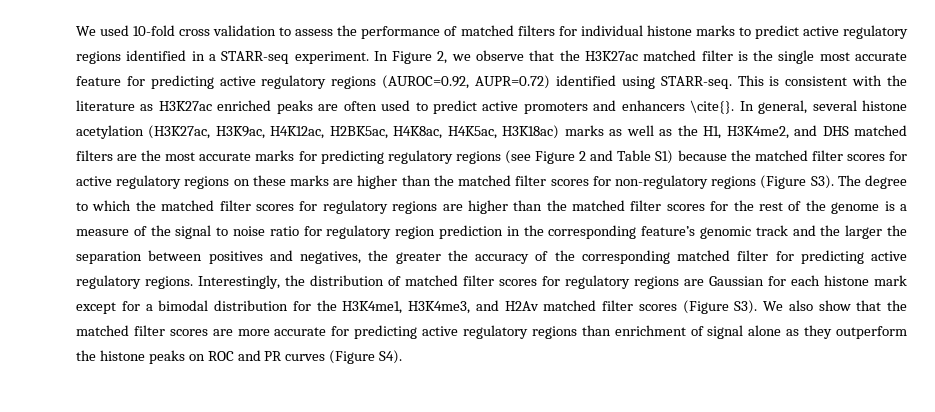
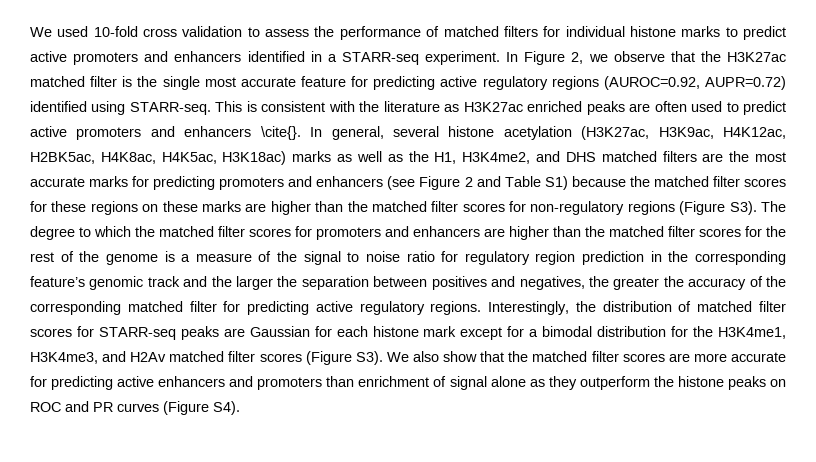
- We used 10-fold cross validation to assess the performance of matched filters for individual histone marks to predict active regulatory regions identified in a STARR-seq experiment.
+ We used 10-fold cross validation to assess the performance of matched filters for individual histone marks to predict active promoters and enhancers identified in a STARR-seq experiment.
- In general, several histone acetylation (H3K27ac, H3K9ac, H4K12ac, H2BK5ac, H4K8ac, H4K5ac, H3K18ac) marks as well as the H1, H3K4me2, and DHS matched filters are the most accurate marks for predicting regulatory regions (see Figure 2 and Table S1) because the matched filter scores for active regulatory regions on these marks are higher than the matched filter scores for non-regulatory regions (Figure S3). The degree to which the matched filter scores for regulatory regions are higher than the matched filter scores for the rest of the genome is a measure of the signal to noise ratio for regulatory region prediction in the corresponding feature’s genomic track and the larger the separation between positives and negatives, the greater the accuracy of the corresponding matched filter for predicting active regulatory regions.
+ In general, several histone acetylation (H3K27ac, H3K9ac, H4K12ac, H2BK5ac, H4K8ac, H4K5ac, H3K18ac) marks as well as the H1, H3K4me2, and DHS matched filters are the most accurate marks for predicting promoters and enhancers (see Figure 2 and Table S1) because the matched filter scores for these regions on these marks are higher than the matched filter scores for non-regulatory regions (Figure S3). The degree to which the matched filter scores for promoters and enhancers are higher than the matched filter scores for the rest of the genome is a measure of the signal to noise ratio for regulatory region prediction in the corresponding feature’s genomic track and the larger the separation between positives and negatives, the greater the accuracy of the corresponding matched filter for predicting active regulatory regions.
- Interestingly, the distribution of matched filter scores for regulatory regions are Gaussian for each histone mark except for a bimodal distribution for the H3K4me1, H3K4me3, and H2Av matched filter scores (Figure S3). We also show that the matched filter scores are more accurate for predicting active regulatory regions than enrichment of signal alone as they outperform the histone peaks on ROC and PR curves (Figure S4).
+ Interestingly, the distribution of matched filter scores for STARR-seq peaks are Gaussian for each histone mark except for a bimodal distribution for the H3K4me1, H3K4me3, and H2Av matched filter scores (Figure S3). We also show that the matched filter scores are more accurate for predicting active enhancers and promoters than enrichment of signal alone as they outperform the histone peaks on ROC and PR curves (Figure S4).

